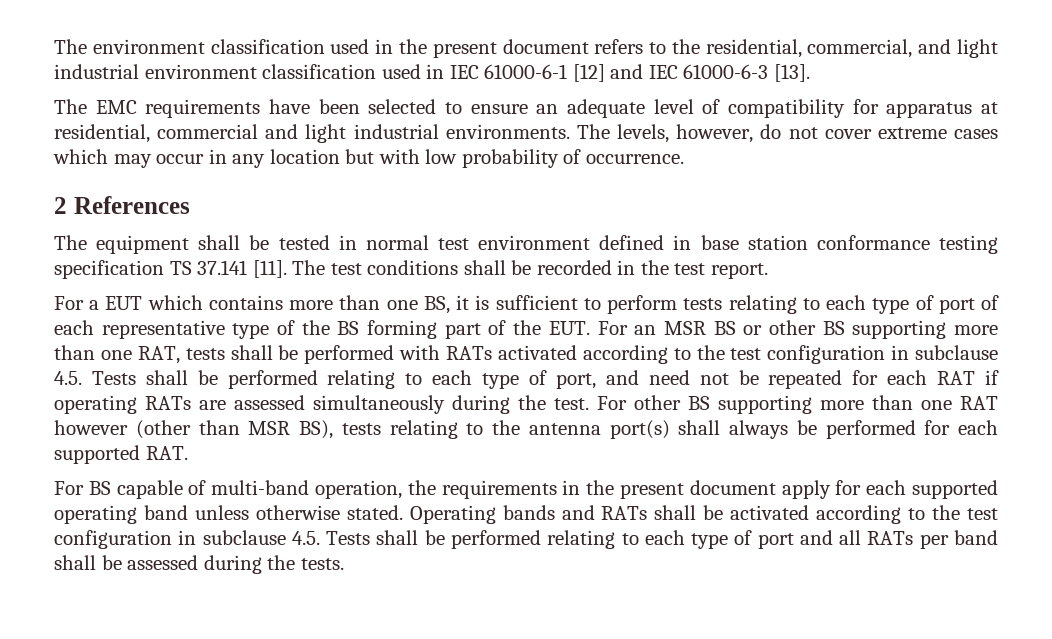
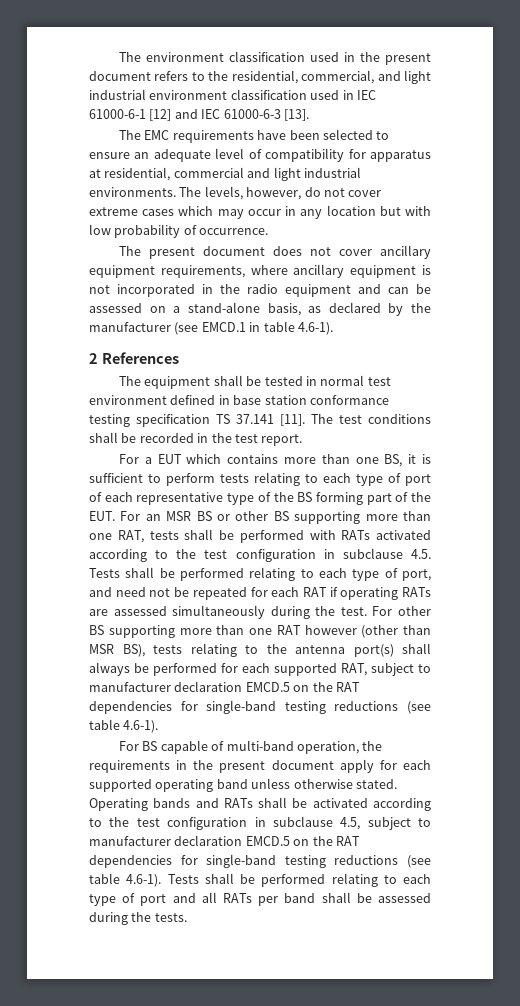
+ The present document does not cover ancillary equipment requirements, where ancillary equipment is not incorporated in the radio equipment and can be assessed on a stand-alone basis, as declared by the manufacturer (see EMCD.1 in table 4.6-1).
- For other BS supporting more than one RAT however (other than MSR BS), tests relating to the antenna port(s) shall always be performed for each supported RAT.
+ For other BS supporting more than one RAT however (other than MSR BS), tests relating to the antenna port(s) shall always be performed for each supported RAT, subject to manufacturer declaration EMCD.5 on the RAT dependencies for single-band testing reductions (see table 4.6-1).
- Operating bands and RATs shall be activated according to the test configuration in subclause 4.5. Tests shall be performed relating to each type of port and all RATs per band shall be assessed during the tests.
+ Operating bands and RATs shall be activated according to the test configuration in subclause 4.5, subject to manufacturer declaration EMCD.5 on the RAT dependencies for single-band testing reductions (see table 4.6-1). Tests shall be performed relating to each type of port and all RATs per band shall be assessed during the tests.

